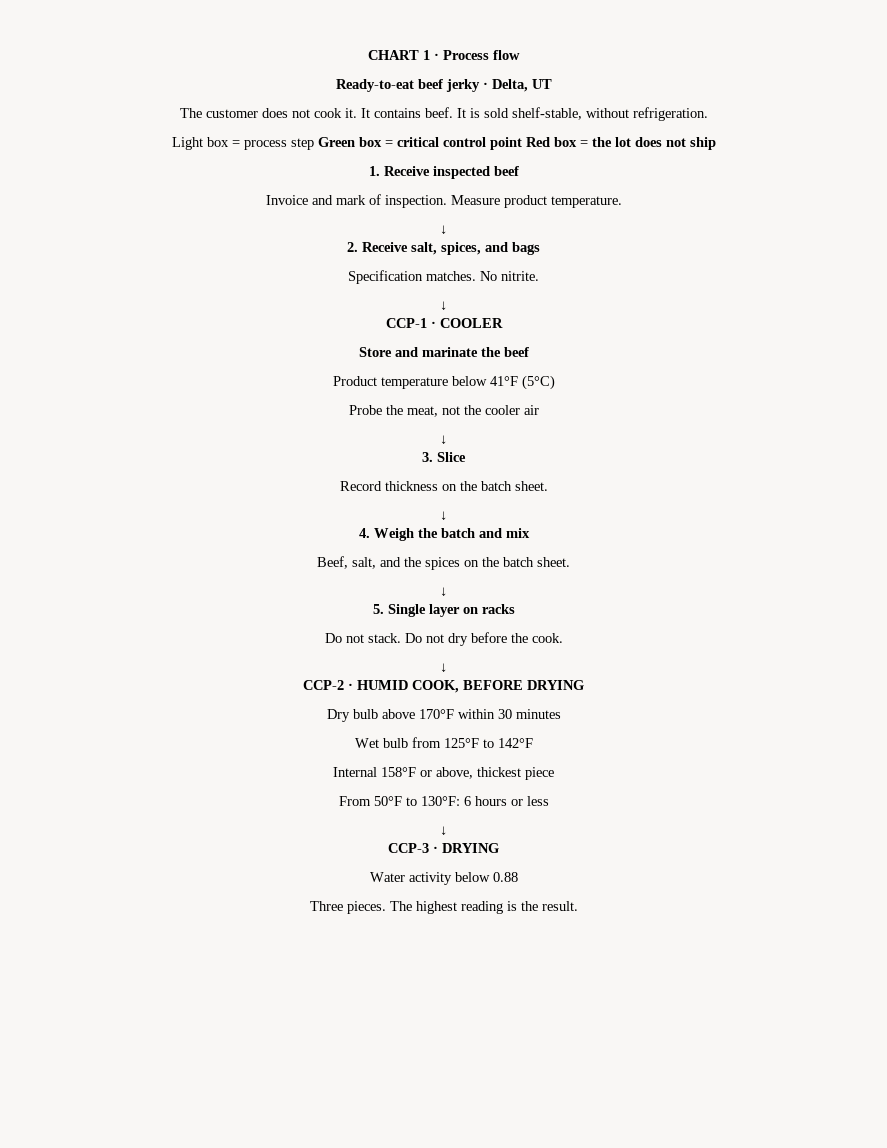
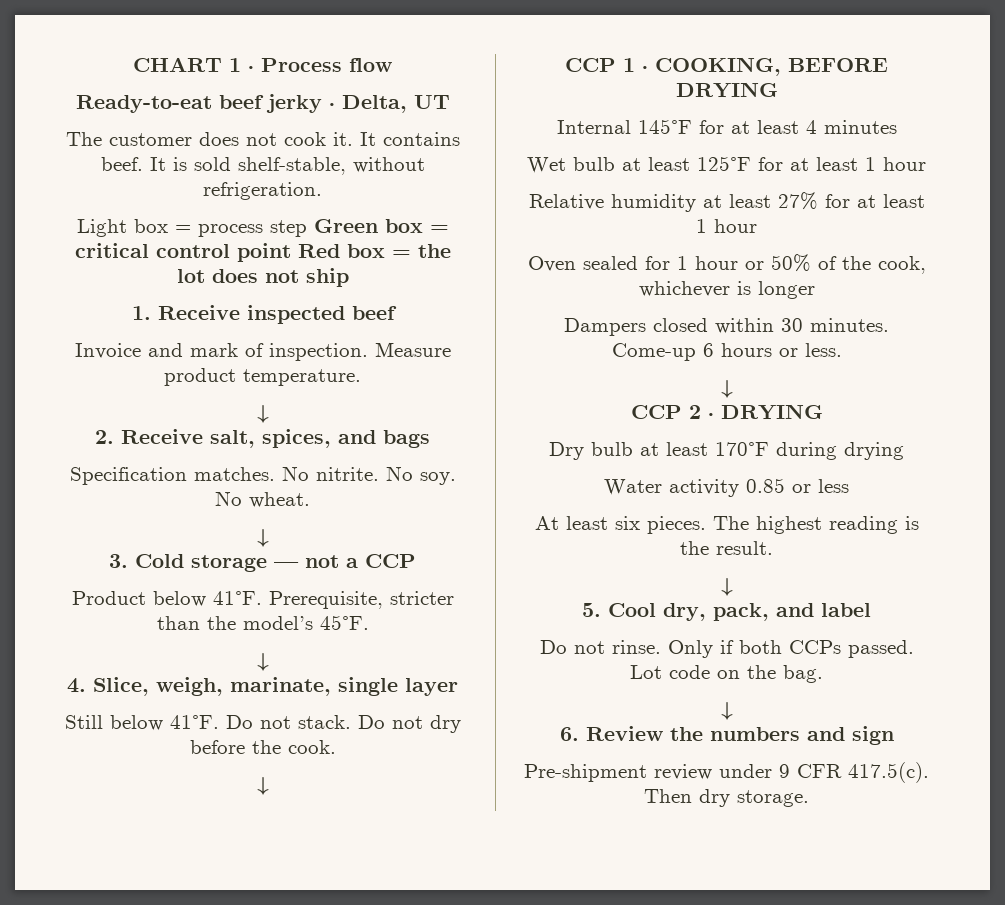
- No nitrite.
+ No nitrite. No soy. No wheat.
  ↓
- CCP-1 · COOLER
- Store and marinate the beef
- Product temperature below 41°F (5°C)
- Probe the meat, not the cooler air
+ 3. Cold storage — not a CCP
+ Product below 41°F. Prerequisite, stricter than the model’s 45°F.
  ↓
- 3. Slice
- Record thickness on the batch sheet.
- ↓
- 4. Weigh the batch and mix
- Beef, salt, and the spices on the batch sheet.
- ↓
- 5. Single layer on racks
- Do not stack.
+ 4. Slice, weigh, marinate, single layer
+ Still below 41°F. Do not stack.
- CCP-2 · HUMID COOK, BEFORE DRYING
- Dry bulb above 170°F within 30 minutes
- Wet bulb from 125°F to 142°F
- Internal 158°F or above, thickest piece
- From 50°F to 130°F: 6 hours or less
+ CCP 1 · COOKING, BEFORE DRYING
+ Internal 145°F for at least 4 minutes
+ Wet bulb at least 125°F for at least 1 hour
+ Relative humidity at least 27% for at least 1 hour
+ Oven sealed for 1 hour or 50% of the cook, whichever is longer
+ Dampers closed within 30 minutes. Come-up 6 hours or less.
  ↓
- CCP-3 · DRYING
- Water activity below 0.88
- Three pieces.
+ CCP 2 · DRYING
+ Dry bulb at least 170°F during drying
+ Water activity 0.85 or less
+ At least six pieces.
  The highest reading is the result.
+ ↓
+ 5. Cool dry, pack, and label
+ Do not rinse. Only if both CCPs passed. Lot code on the bag.
+ ↓
+ 6. Review the numbers and sign
+ Pre-shipment review under 9 CFR 417.5(c). Then dry storage.

